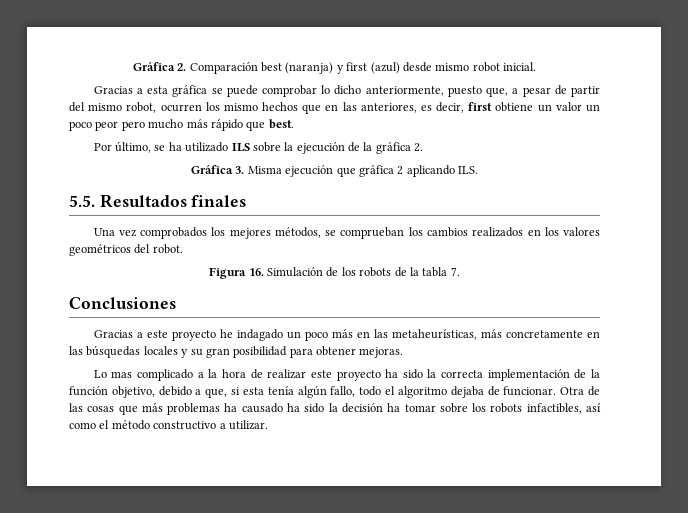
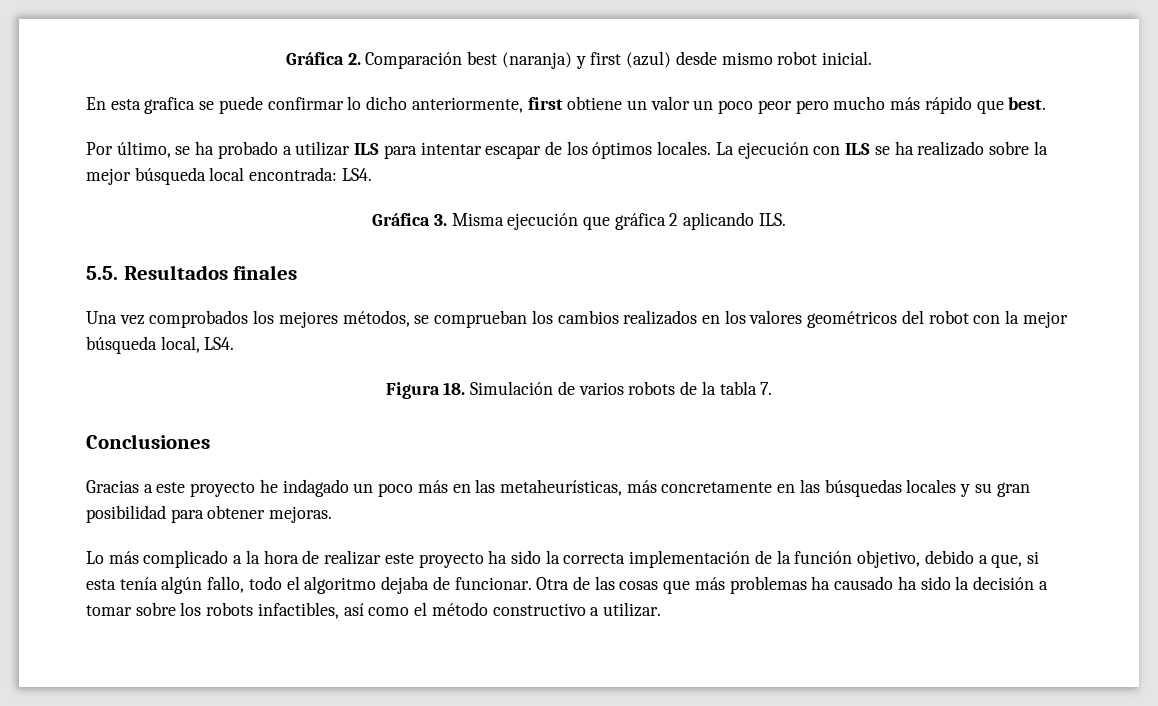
- Gracias a esta gráfica se puede comprobar lo dicho anteriormente, puesto que, a pesar de partir del mismo robot, ocurren los mismo hechos que en las anteriores, es decir, first obtiene un valor un poco peor pero mucho más rápido que best.
+ En esta grafica se puede confirmar lo dicho anteriormente, first obtiene un valor un poco peor pero mucho más rápido que best.
- Por último, se ha utilizado ILS sobre la ejecución de la gráfica 2.
+ Por último, se ha probado a utilizar ILS para intentar escapar de los óptimos locales. La ejecución con ILS se ha realizado sobre la mejor búsqueda local encontrada: LS4.
- Una vez comprobados los mejores métodos, se comprueban los cambios realizados en los valores geométricos del robot.
+ Una vez comprobados los mejores métodos, se comprueban los cambios realizados en los valores geométricos del robot con la mejor búsqueda local, LS4.
- Figura 16. Simulación de los robots de la tabla 7.
+ Figura 18. Simulación de varios robots de la tabla 7.
- Lo mas complicado a la hora de realizar este proyecto ha sido la correcta implementación de la función objetivo, debido a que, si esta tenía algún fallo, todo el algoritmo dejaba de funcionar.
+ Lo más complicado a la hora de realizar este proyecto ha sido la correcta implementación de la función objetivo, debido a que, si esta tenía algún fallo, todo el algoritmo dejaba de funcionar.
- Otra de las cosas que más problemas ha causado ha sido la decisión ha tomar sobre los robots infactibles, así como el método constructivo a utilizar.
+ Otra de las cosas que más problemas ha causado ha sido la decisión a tomar sobre los robots infactibles, así como el método constructivo a utilizar.

